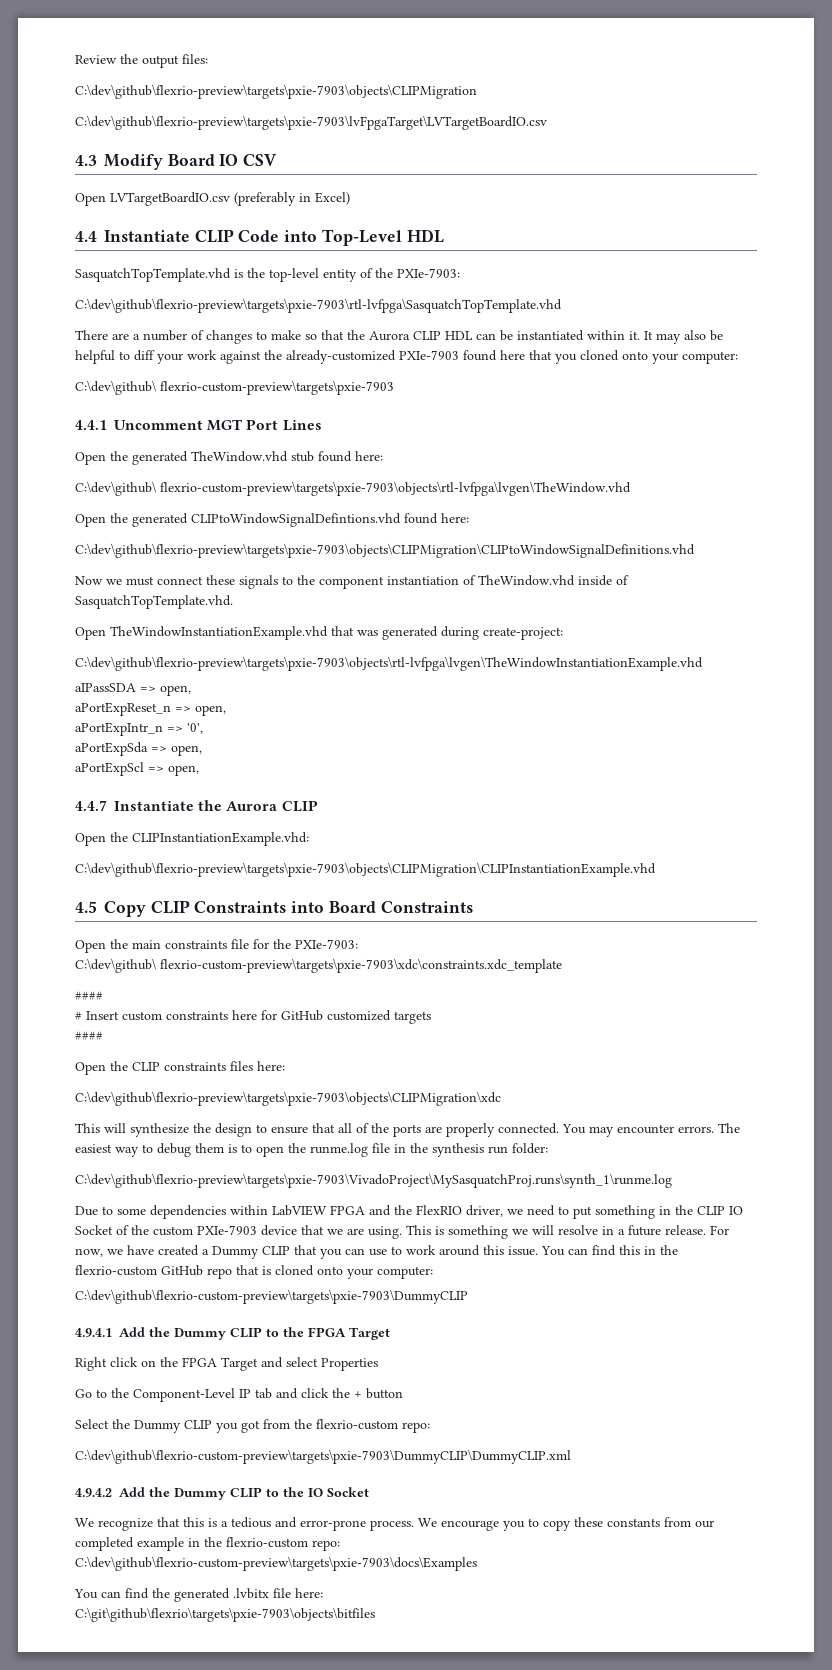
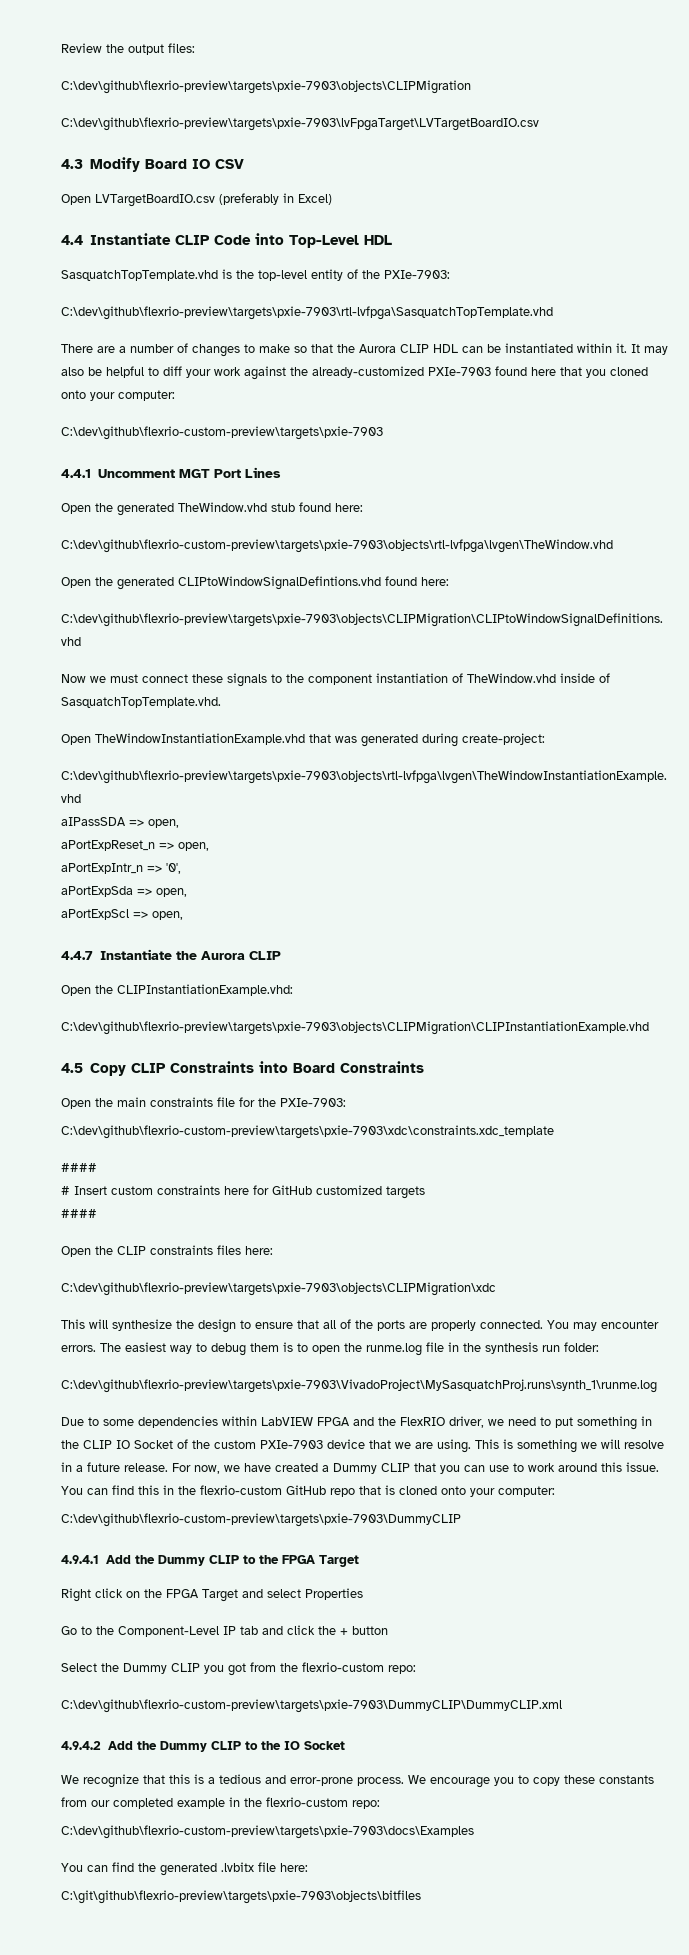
- C:\dev\github\ flexrio-custom-preview\targets\pxie-7903
+ C:\dev\github\flexrio-custom-preview\targets\pxie-7903
- C:\dev\github\ flexrio-custom-preview\targets\pxie-7903\objects\rtl-lvfpga\lvgen\TheWindow.vhd
+ C:\dev\github\flexrio-custom-preview\targets\pxie-7903\objects\rtl-lvfpga\lvgen\TheWindow.vhd
- C:\dev\github\ flexrio-custom-preview\targets\pxie-7903\xdc\constraints.xdc_template
+ C:\dev\github\flexrio-custom-preview\targets\pxie-7903\xdc\constraints.xdc_template
- C:\git\github\flexrio\targets\pxie-7903\objects\bitfiles
+ C:\git\github\flexrio-preview\targets\pxie-7903\objects\bitfiles

